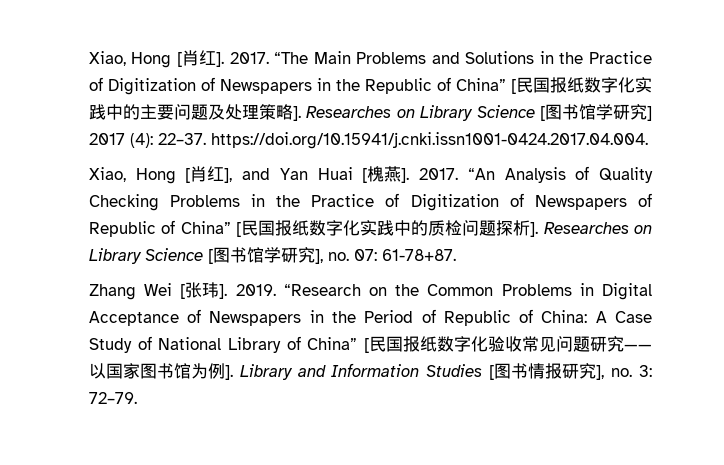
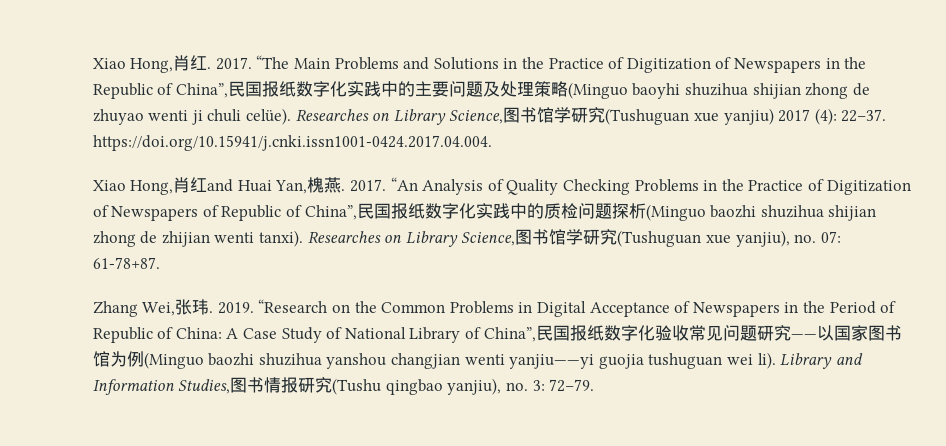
- Xiao, Hong [肖红].
+ Xiao Hong,肖红.
- “The Main Problems and Solutions in the Practice of Digitization of Newspapers in the Republic of China” [民国报纸数字化实践中的主要问题及处理策略]. Researches on Library Science [图书馆学研究] 2017 (4): 22–37. https://doi.org/10.15941/j.cnki.issn1001-0424.2017.04.004.
+ “The Main Problems and Solutions in the Practice of Digitization of Newspapers in the Republic of China”,民国报纸数字化实践中的主要问题及处理策略(Minguo baoyhi shuzihua shijian zhong de zhuyao wenti ji chuli celüe). Researches on Library Science,图书馆学研究(Tushuguan xue yanjiu) 2017 (4): 22–37. https://doi.org/10.15941/j.cnki.issn1001-0424.2017.04.004.
- Xiao, Hong [肖红], and Yan Huai [槐燕].
+ Xiao Hong,肖红and Huai Yan,槐燕.
- “An Analysis of Quality Checking Problems in the Practice of Digitization of Newspapers of Republic of China” [民国报纸数字化实践中的质检问题探析]. Researches on Library Science [图书馆学研究], no. 07: 61-78+87.
+ “An Analysis of Quality Checking Problems in the Practice of Digitization of Newspapers of Republic of China”,民国报纸数字化实践中的质检问题探析(Minguo baozhi shuzihua shijian zhong de zhijian wenti tanxi). Researches on Library Science,图书馆学研究(Tushuguan xue yanjiu), no. 07: 61-78+87.
- Zhang Wei [张玮].
+ Zhang Wei,张玮.
- “Research on the Common Problems in Digital Acceptance of Newspapers in the Period of Republic of China: A Case Study of National Library of China” [民国报纸数字化验收常见问题研究——以国家图书馆为例].
+ “Research on the Common Problems in Digital Acceptance of Newspapers in the Period of Republic of China: A Case Study of National Library of China”,民国报纸数字化验收常见问题研究——以国家图书馆为例(Minguo baozhi shuzihua yanshou changjian wenti yanjiu——yi guojia tushuguan wei li).
- Library and Information Studies [图书情报研究], no. 3: 72–79.
+ Library and Information Studies,图书情报研究(Tushu qingbao yanjiu), no. 3: 72–79.

